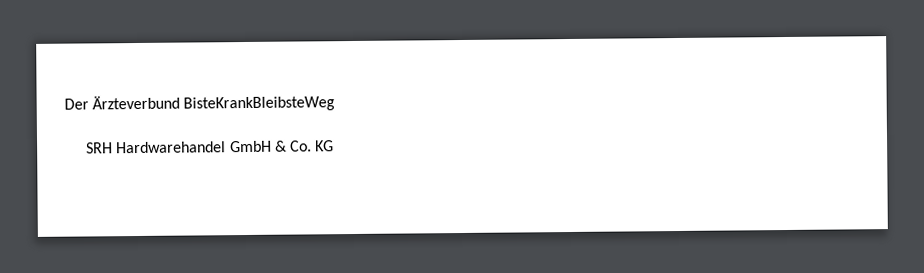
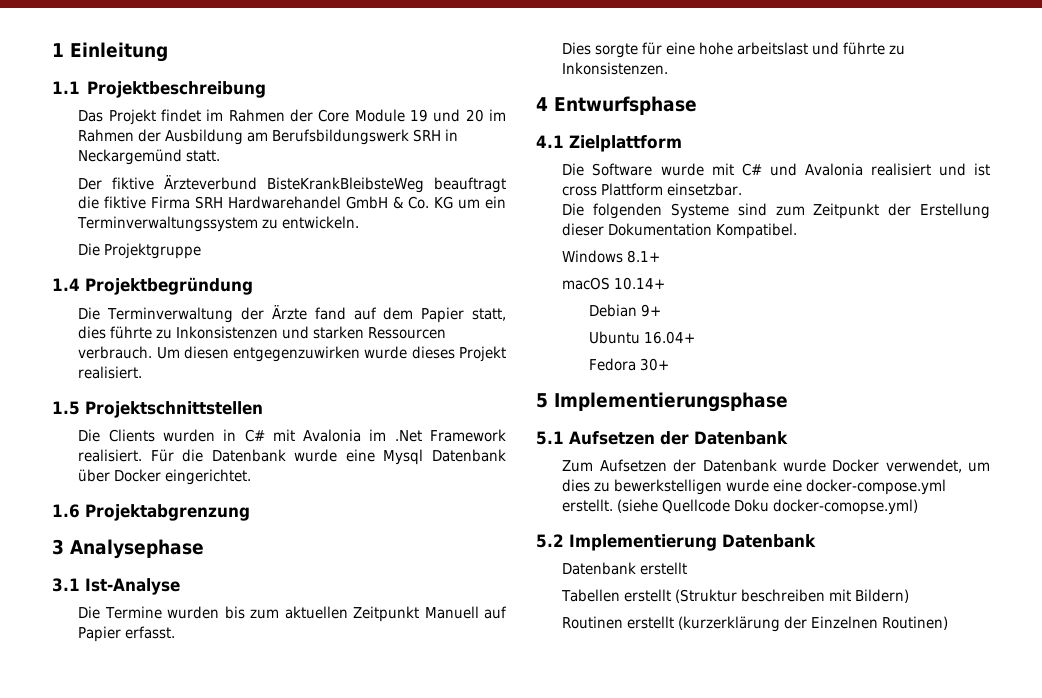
- Der Ärzteverbund BisteKrankBleibsteWeg
- SRH Hardwarehandel GmbH & Co. KG
+ 1 Einleitung
+ 1.1 Projektbeschreibung
+ Das Projekt findet im Rahmen der Core Module 19 und 20 im Rahmen der Ausbildung am Berufsbildungswerk SRH in Neckargemünd statt.
+ Der fiktive Ärzteverbund BisteKrankBleibsteWeg beauftragt die fiktive Firma SRH Hardwarehandel GmbH & Co. KG um ein Terminverwaltungssystem zu entwickeln.
+ Die Projektgruppe
+ 1.4 Projektbegründung
+ Die Terminverwaltung der Ärzte fand auf dem Papier statt, dies führte zu Inkonsistenzen und starken Ressourcen verbrauch. Um diesen entgegenzuwirken wurde dieses Projekt realisiert.
+ 1.5 Projektschnittstellen
+ Die Clients wurden in C# mit Avalonia im .Net Framework realisiert. Für die Datenbank wurde eine Mysql Datenbank über Docker eingerichtet.
+ 1.6 Projektabgrenzung
+ 3 Analysephase
+ 3.1 Ist-Analyse
+ Die Termine wurden bis zum aktuellen Zeitpunkt Manuell auf Papier erfasst.
+ Dies sorgte für eine hohe arbeitslast und führte zu Inkonsistenzen.
+ 4 Entwurfsphase
+ 4.1 Zielplattform
+ Die Software wurde mit C# und Avalonia realisiert und ist cross Plattform einsetzbar.
+ Die folgenden Systeme sind zum Zeitpunkt der Erstellung dieser Dokumentation Kompatibel.
+ Windows 8.1+
+ macOS 10.14+
+ Debian 9+
+ Ubuntu 16.04+
+ Fedora 30+
+ 5 Implementierungsphase
+ 5.1 Aufsetzen der Datenbank
+ Zum Aufsetzen der Datenbank wurde Docker verwendet, um dies zu bewerkstelligen wurde eine docker-compose.yml erstellt. (siehe Quellcode Doku docker-comopse.yml)
+ 5.2 Implementierung Datenbank
+ Datenbank erstellt
+ Tabellen erstellt (Struktur beschreiben mit Bildern)
+ Routinen erstellt (kurzerklärung der Einzelnen Routinen)

